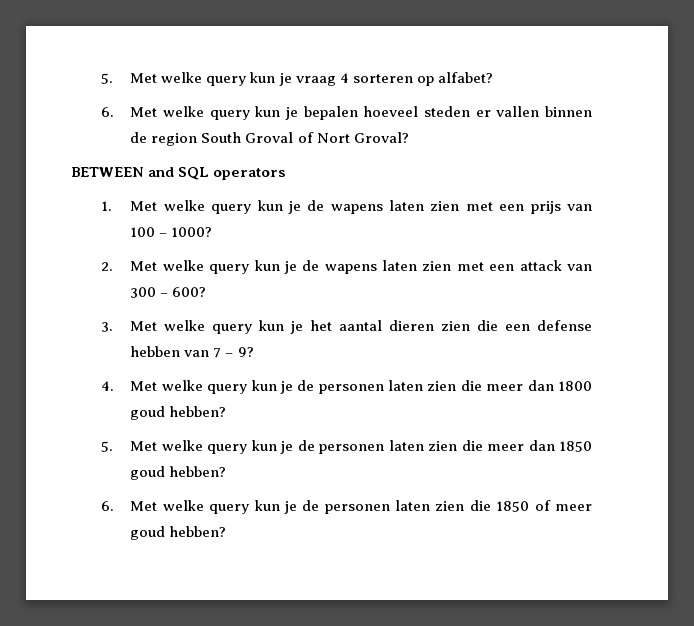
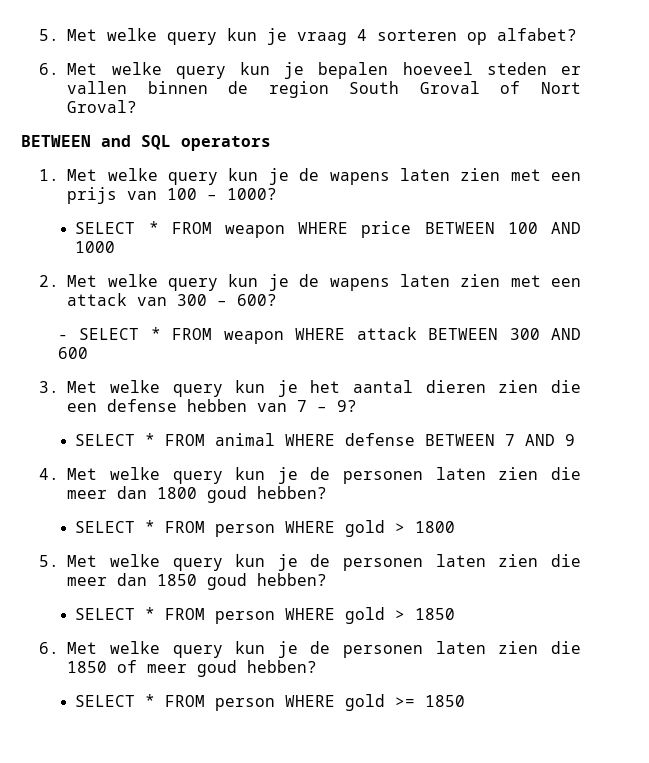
+ SELECT * FROM weapon WHERE price BETWEEN 100 AND 1000
+ - SELECT * FROM weapon WHERE attack BETWEEN 300 AND 600
+ SELECT * FROM animal WHERE defense BETWEEN 7 AND 9
+ SELECT * FROM person WHERE gold > 1800
+ SELECT * FROM person WHERE gold > 1850
+ SELECT * FROM person WHERE gold >= 1850

